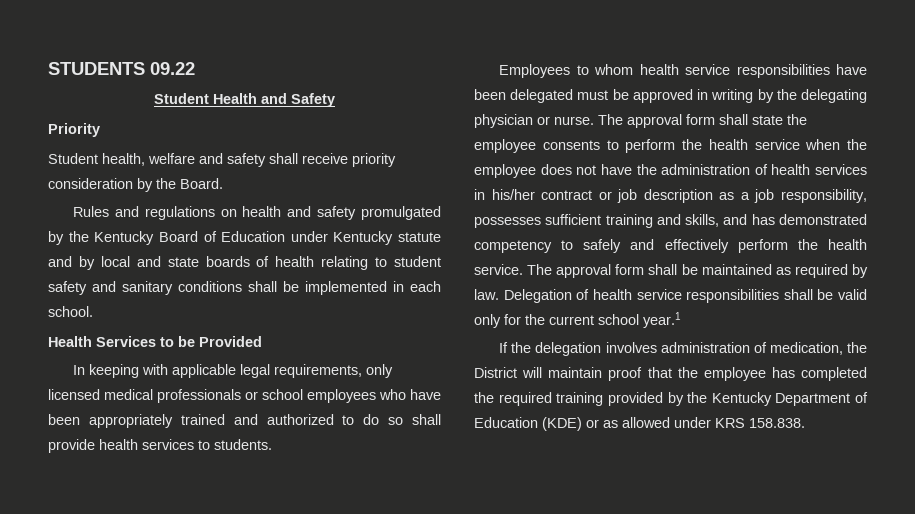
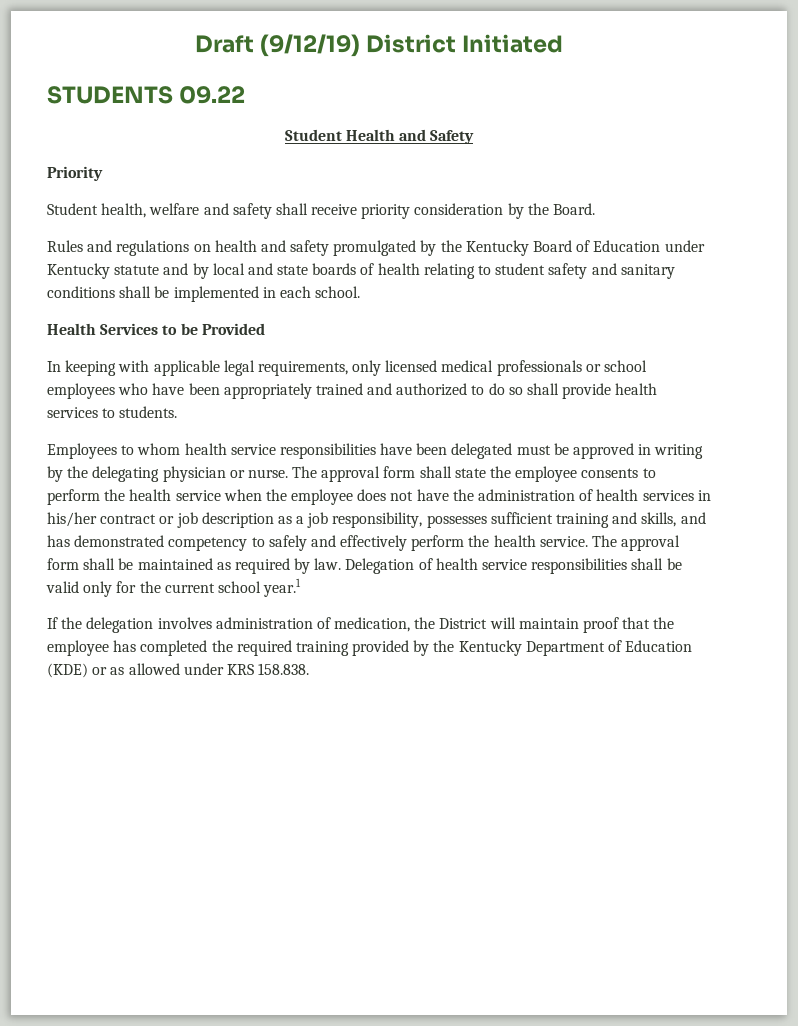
+ Draft (9/12/19) District Initiated

